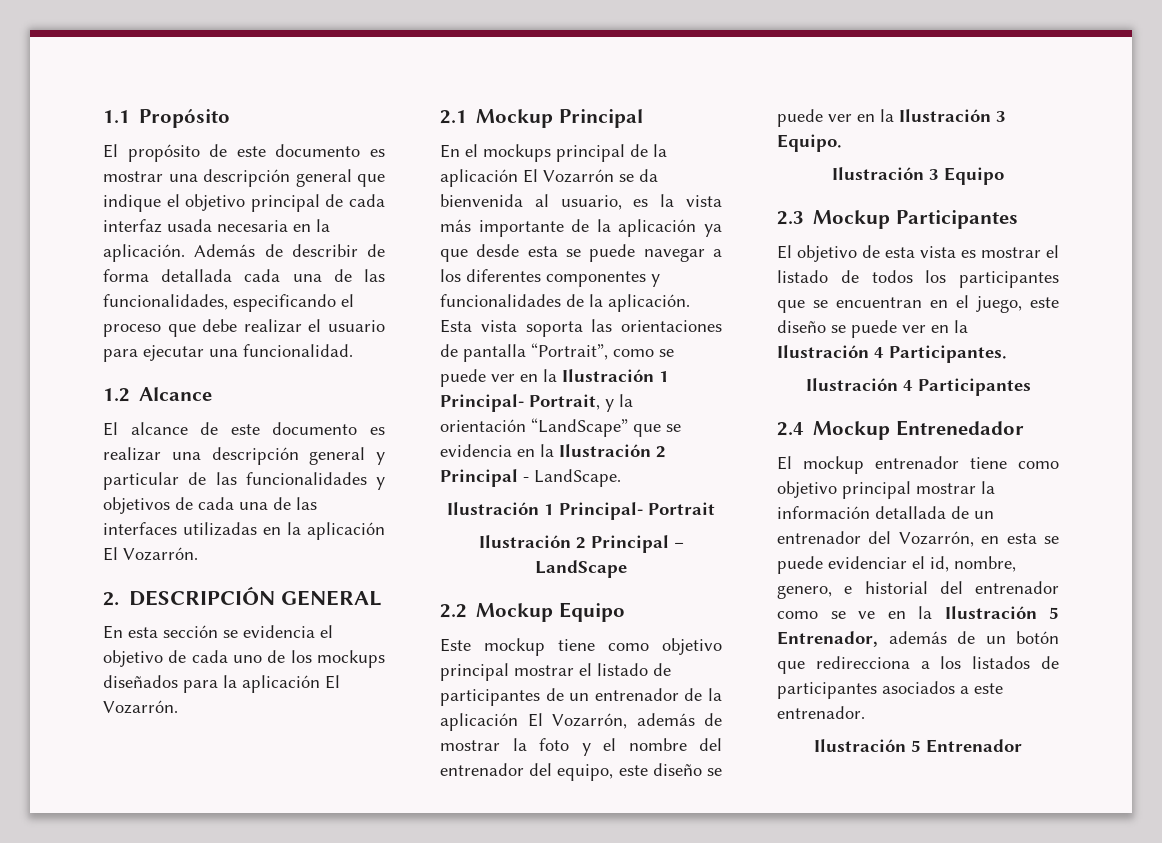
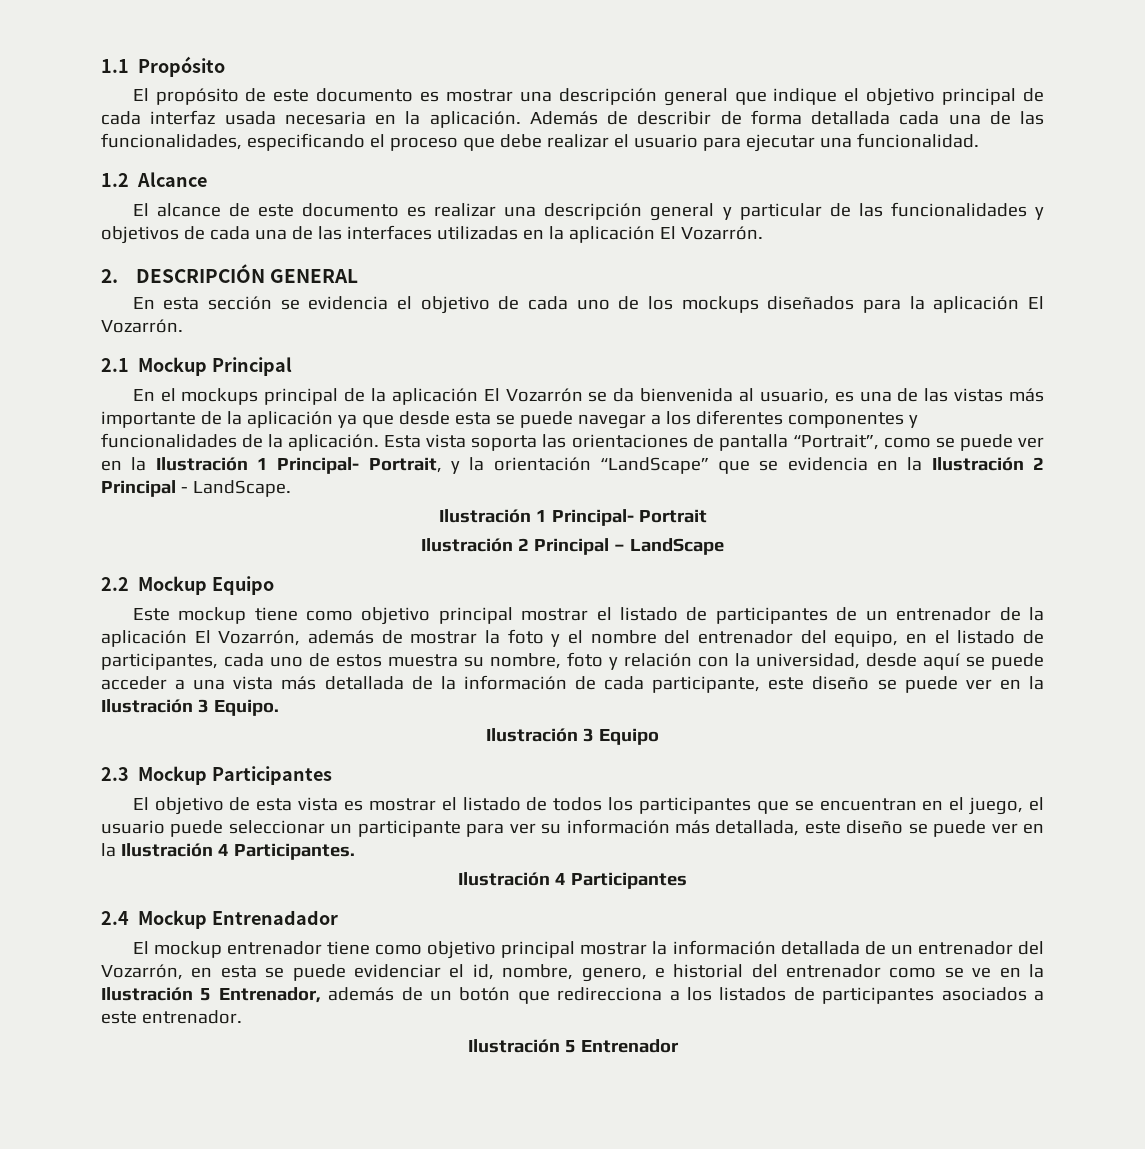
- En el mockups principal de la aplicación El Vozarrón se da bienvenida al usuario, es la vista más importante de la aplicación ya que desde esta se puede navegar a los diferentes componentes y funcionalidades de la aplicación.
+ En el mockups principal de la aplicación El Vozarrón se da bienvenida al usuario, es una de las vistas más importante de la aplicación ya que desde esta se puede navegar a los diferentes componentes y funcionalidades de la aplicación.
- Este mockup tiene como objetivo principal mostrar el listado de participantes de un entrenador de la aplicación El Vozarrón, además de mostrar la foto y el nombre del entrenador del equipo, este diseño se puede ver en la Ilustración 3 Equipo.
+ Este mockup tiene como objetivo principal mostrar el listado de participantes de un entrenador de la aplicación El Vozarrón, además de mostrar la foto y el nombre del entrenador del equipo, en el listado de participantes, cada uno de estos muestra su nombre, foto y relación con la universidad, desde aquí se puede acceder a una vista más detallada de la información de cada participante, este diseño se puede ver en la Ilustración 3 Equipo.
- El objetivo de esta vista es mostrar el listado de todos los participantes que se encuentran en el juego, este diseño se puede ver en la Ilustración 4 Participantes.
+ El objetivo de esta vista es mostrar el listado de todos los participantes que se encuentran en el juego, el usuario puede seleccionar un participante para ver su información más detallada, este diseño se puede ver en la Ilustración 4 Participantes.
- 2.4 Mockup Entrenedador
+ 2.4 Mockup Entrenadador

